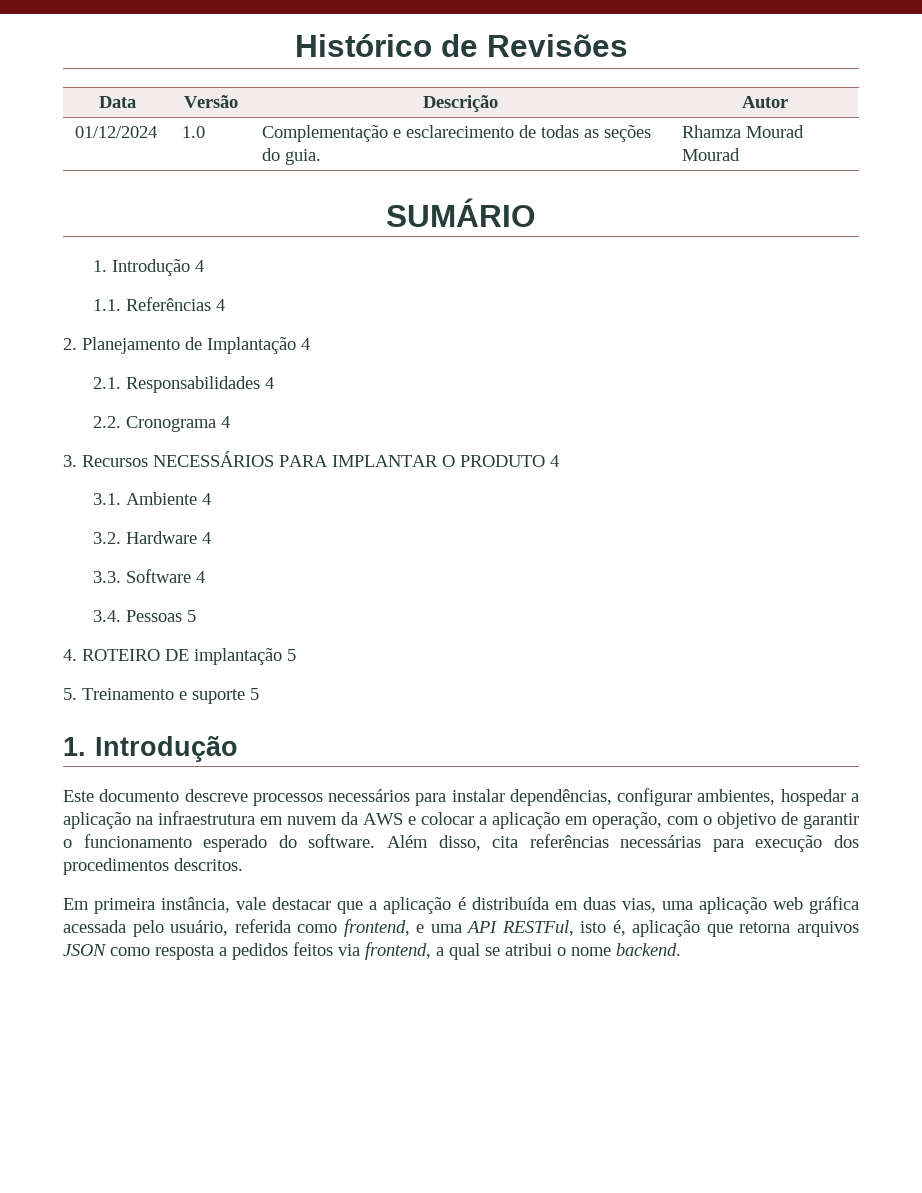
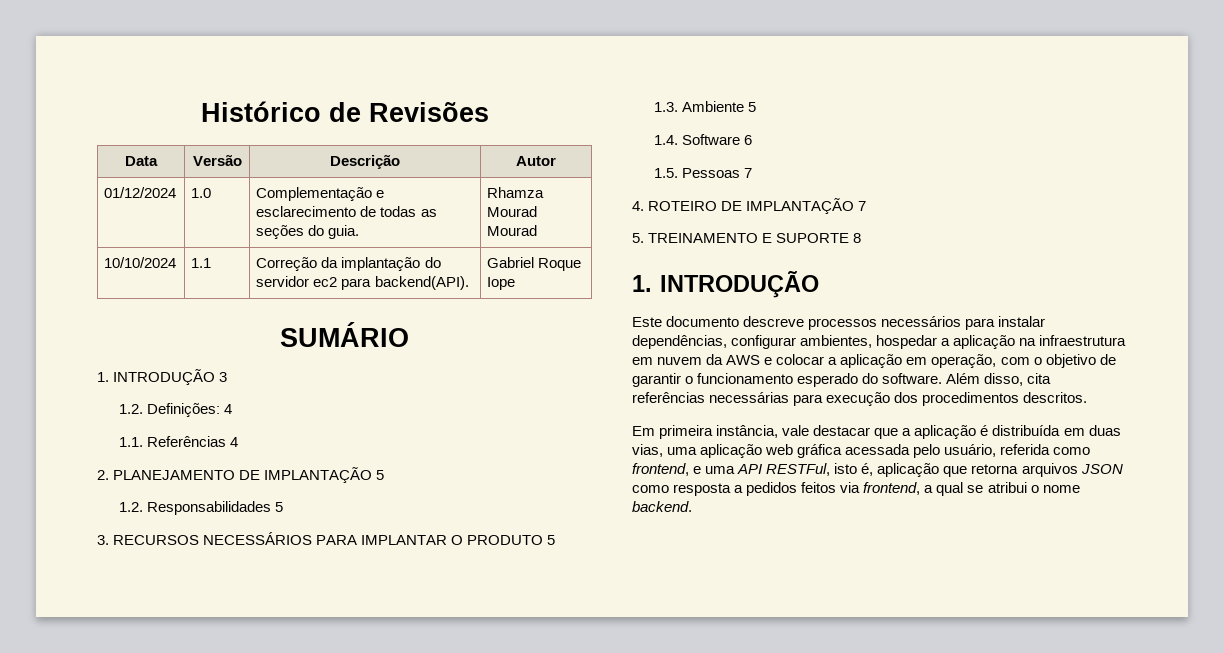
+ 10/10/2024 | 1.1 | Correção da implantação do servidor ec2 para backend(API). | Gabriel Roque Iope
  SUMÁRIO
- 1. Introdução 4
+ 1. INTRODUÇÃO 3
+ 1.2. Definições: 4
- 2. Planejamento de Implantação 4
- 2.1. Responsabilidades 4
- 2.2. Cronograma 4
+ 2. PLANEJAMENTO DE IMPLANTAÇÃO 5
+ 1.2. Responsabilidades 5
- 3. Recursos NECESSÁRIOS PARA IMPLANTAR O PRODUTO 4
- 3.1. Ambiente 4
- 3.2. Hardware 4
- 3.3. Software 4
- 3.4. Pessoas 5
+ 3. RECURSOS NECESSÁRIOS PARA IMPLANTAR O PRODUTO 5
+ 1.3. Ambiente 5
+ 1.4. Software 6
+ 1.5. Pessoas 7
- 4. ROTEIRO DE implantação 5
+ 4. ROTEIRO DE IMPLANTAÇÃO 7
- 5. Treinamento e suporte 5
- 1. Introdução
+ 5. TREINAMENTO E SUPORTE 8
+ 1. INTRODUÇÃO

